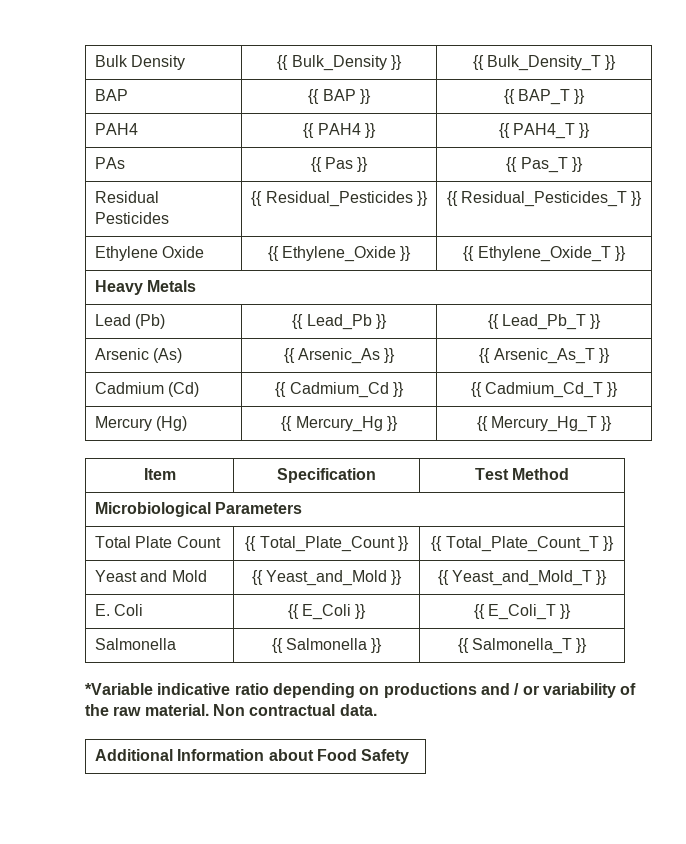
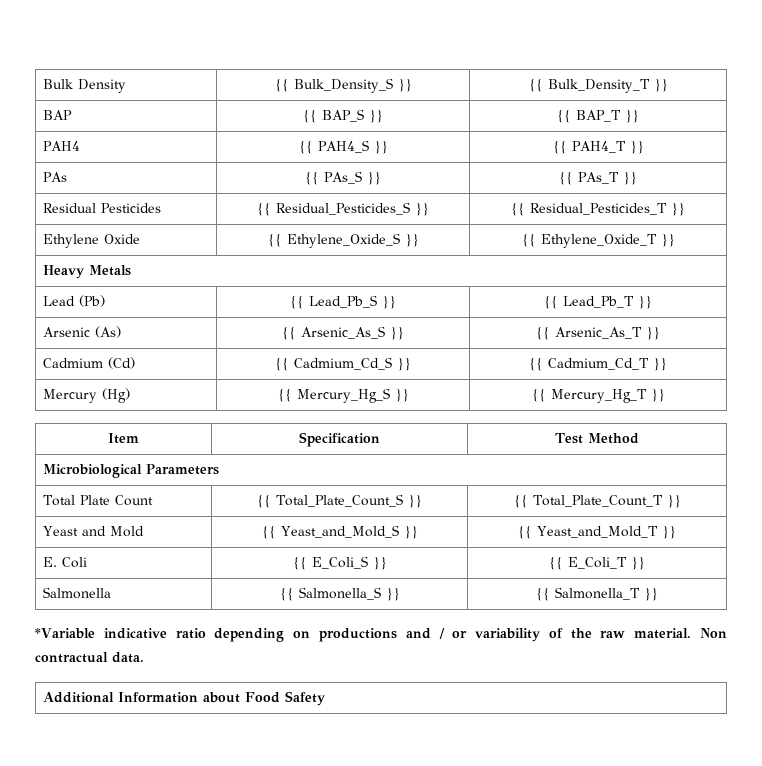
- Bulk Density | {{ Bulk_Density }} | {{ Bulk_Density_T }}
+ Bulk Density | {{ Bulk_Density_S }} | {{ Bulk_Density_T }}
- BAP | {{ BAP }} | {{ BAP_T }}
+ BAP | {{ BAP_S }} | {{ BAP_T }}
- PAH4 | {{ PAH4 }} | {{ PAH4_T }}
+ PAH4 | {{ PAH4_S }} | {{ PAH4_T }}
- PAs | {{ Pas }} | {{ Pas_T }}
+ PAs | {{ PAs_S }} | {{ PAs_T }}
- Residual Pesticides | {{ Residual_Pesticides }} | {{ Residual_Pesticides_T }}
+ Residual Pesticides | {{ Residual_Pesticides_S }} | {{ Residual_Pesticides_T }}
- Ethylene Oxide | {{ Ethylene_Oxide }} | {{ Ethylene_Oxide_T }}
+ Ethylene Oxide | {{ Ethylene_Oxide_S }} | {{ Ethylene_Oxide_T }}
- Lead (Pb) | {{ Lead_Pb }} | {{ Lead_Pb_T }}
+ Lead (Pb) | {{ Lead_Pb_S }} | {{ Lead_Pb_T }}
- Arsenic (As) | {{ Arsenic_As }} | {{ Arsenic_As_T }}
+ Arsenic (As) | {{ Arsenic_As_S }} | {{ Arsenic_As_T }}
- Cadmium (Cd) | {{ Cadmium_Cd }} | {{ Cadmium_Cd_T }}
+ Cadmium (Cd) | {{ Cadmium_Cd_S }} | {{ Cadmium_Cd_T }}
- Mercury (Hg) | {{ Mercury_Hg }} | {{ Mercury_Hg_T }}
+ Mercury (Hg) | {{ Mercury_Hg_S }} | {{ Mercury_Hg_T }}
- Total Plate Count | {{ Total_Plate_Count }} | {{ Total_Plate_Count_T }}
+ Total Plate Count | {{ Total_Plate_Count_S }} | {{ Total_Plate_Count_T }}
- Yeast and Mold | {{ Yeast_and_Mold }} | {{ Yeast_and_Mold_T }}
+ Yeast and Mold | {{ Yeast_and_Mold_S }} | {{ Yeast_and_Mold_T }}
- E. Coli | {{ E_Coli }} | {{ E_Coli_T }}
+ E. Coli | {{ E_Coli_S }} | {{ E_Coli_T }}
- Salmonella | {{ Salmonella }} | {{ Salmonella_T }}
+ Salmonella | {{ Salmonella_S }} | {{ Salmonella_T }}

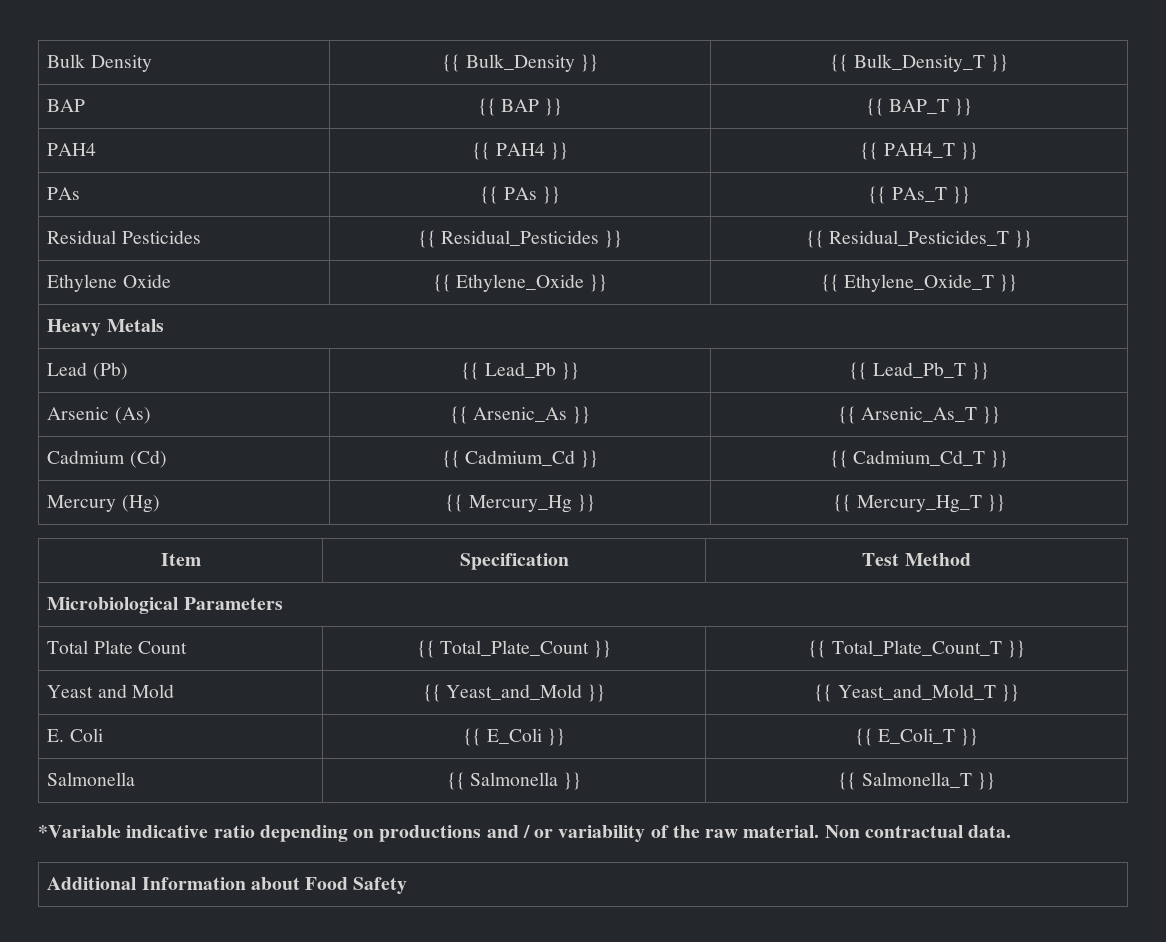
- Bulk Density | {{ Bulk_Density_S }} | {{ Bulk_Density_T }}
+ Bulk Density | {{ Bulk_Density }} | {{ Bulk_Density_T }}
- BAP | {{ BAP_S }} | {{ BAP_T }}
+ BAP | {{ BAP }} | {{ BAP_T }}
- PAH4 | {{ PAH4_S }} | {{ PAH4_T }}
+ PAH4 | {{ PAH4 }} | {{ PAH4_T }}
- PAs | {{ PAs_S }} | {{ PAs_T }}
+ PAs | {{ PAs }} | {{ PAs_T }}
- Residual Pesticides | {{ Residual_Pesticides_S }} | {{ Residual_Pesticides_T }}
+ Residual Pesticides | {{ Residual_Pesticides }} | {{ Residual_Pesticides_T }}
- Ethylene Oxide | {{ Ethylene_Oxide_S }} | {{ Ethylene_Oxide_T }}
+ Ethylene Oxide | {{ Ethylene_Oxide }} | {{ Ethylene_Oxide_T }}
- Lead (Pb) | {{ Lead_Pb_S }} | {{ Lead_Pb_T }}
+ Lead (Pb) | {{ Lead_Pb }} | {{ Lead_Pb_T }}
- Arsenic (As) | {{ Arsenic_As_S }} | {{ Arsenic_As_T }}
+ Arsenic (As) | {{ Arsenic_As }} | {{ Arsenic_As_T }}
- Cadmium (Cd) | {{ Cadmium_Cd_S }} | {{ Cadmium_Cd_T }}
+ Cadmium (Cd) | {{ Cadmium_Cd }} | {{ Cadmium_Cd_T }}
- Mercury (Hg) | {{ Mercury_Hg_S }} | {{ Mercury_Hg_T }}
+ Mercury (Hg) | {{ Mercury_Hg }} | {{ Mercury_Hg_T }}
- Total Plate Count | {{ Total_Plate_Count_S }} | {{ Total_Plate_Count_T }}
+ Total Plate Count | {{ Total_Plate_Count }} | {{ Total_Plate_Count_T }}
- Yeast and Mold | {{ Yeast_and_Mold_S }} | {{ Yeast_and_Mold_T }}
+ Yeast and Mold | {{ Yeast_and_Mold }} | {{ Yeast_and_Mold_T }}
- E. Coli | {{ E_Coli_S }} | {{ E_Coli_T }}
+ E. Coli | {{ E_Coli }} | {{ E_Coli_T }}
- Salmonella | {{ Salmonella_S }} | {{ Salmonella_T }}
+ Salmonella | {{ Salmonella }} | {{ Salmonella_T }}

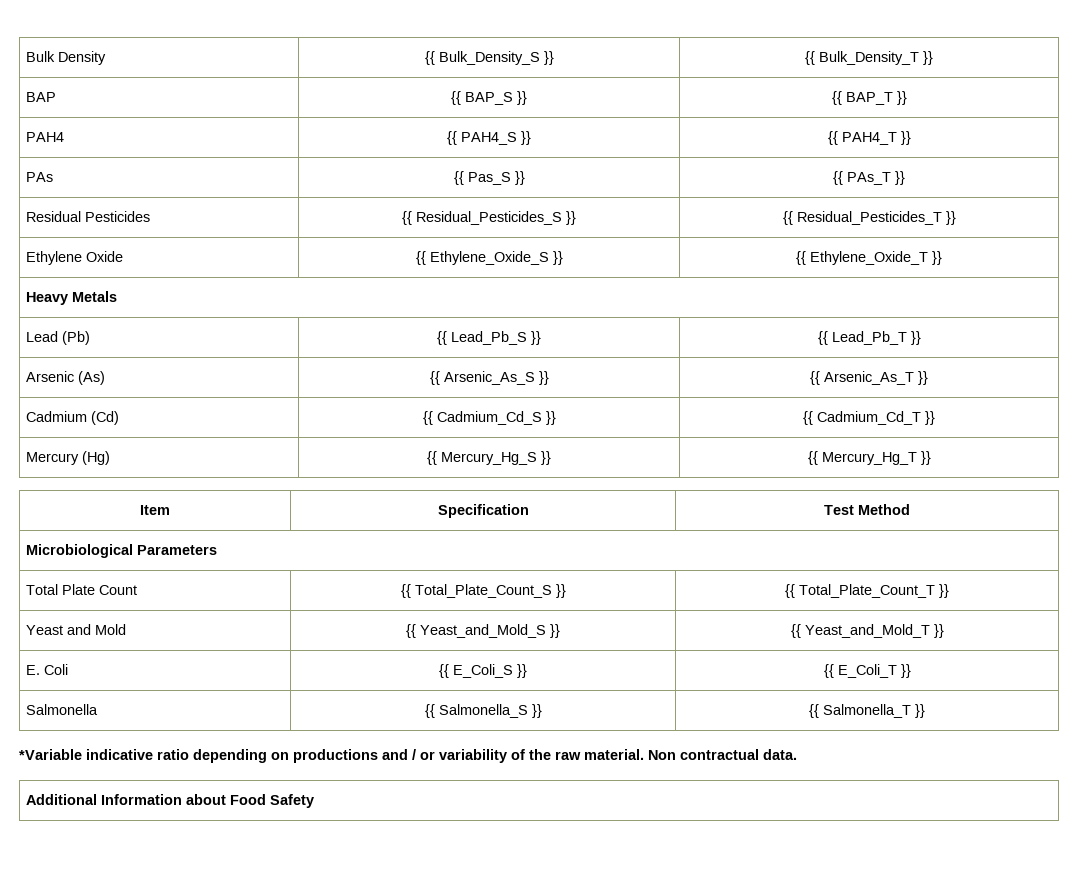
- Bulk Density | {{ Bulk_Density }} | {{ Bulk_Density_T }}
+ Bulk Density | {{ Bulk_Density_S }} | {{ Bulk_Density_T }}
- BAP | {{ BAP }} | {{ BAP_T }}
+ BAP | {{ BAP_S }} | {{ BAP_T }}
- PAH4 | {{ PAH4 }} | {{ PAH4_T }}
+ PAH4 | {{ PAH4_S }} | {{ PAH4_T }}
- PAs | {{ PAs }} | {{ PAs_T }}
+ PAs | {{ Pas_S }} | {{ PAs_T }}
- Residual Pesticides | {{ Residual_Pesticides }} | {{ Residual_Pesticides_T }}
+ Residual Pesticides | {{ Residual_Pesticides_S }} | {{ Residual_Pesticides_T }}
- Ethylene Oxide | {{ Ethylene_Oxide }} | {{ Ethylene_Oxide_T }}
+ Ethylene Oxide | {{ Ethylene_Oxide_S }} | {{ Ethylene_Oxide_T }}
- Lead (Pb) | {{ Lead_Pb }} | {{ Lead_Pb_T }}
+ Lead (Pb) | {{ Lead_Pb_S }} | {{ Lead_Pb_T }}
- Arsenic (As) | {{ Arsenic_As }} | {{ Arsenic_As_T }}
+ Arsenic (As) | {{ Arsenic_As_S }} | {{ Arsenic_As_T }}
- Cadmium (Cd) | {{ Cadmium_Cd }} | {{ Cadmium_Cd_T }}
+ Cadmium (Cd) | {{ Cadmium_Cd_S }} | {{ Cadmium_Cd_T }}
- Mercury (Hg) | {{ Mercury_Hg }} | {{ Mercury_Hg_T }}
+ Mercury (Hg) | {{ Mercury_Hg_S }} | {{ Mercury_Hg_T }}
- Total Plate Count | {{ Total_Plate_Count }} | {{ Total_Plate_Count_T }}
+ Total Plate Count | {{ Total_Plate_Count_S }} | {{ Total_Plate_Count_T }}
- Yeast and Mold | {{ Yeast_and_Mold }} | {{ Yeast_and_Mold_T }}
+ Yeast and Mold | {{ Yeast_and_Mold_S }} | {{ Yeast_and_Mold_T }}
- E. Coli | {{ E_Coli }} | {{ E_Coli_T }}
+ E. Coli | {{ E_Coli_S }} | {{ E_Coli_T }}
- Salmonella | {{ Salmonella }} | {{ Salmonella_T }}
+ Salmonella | {{ Salmonella_S }} | {{ Salmonella_T }}

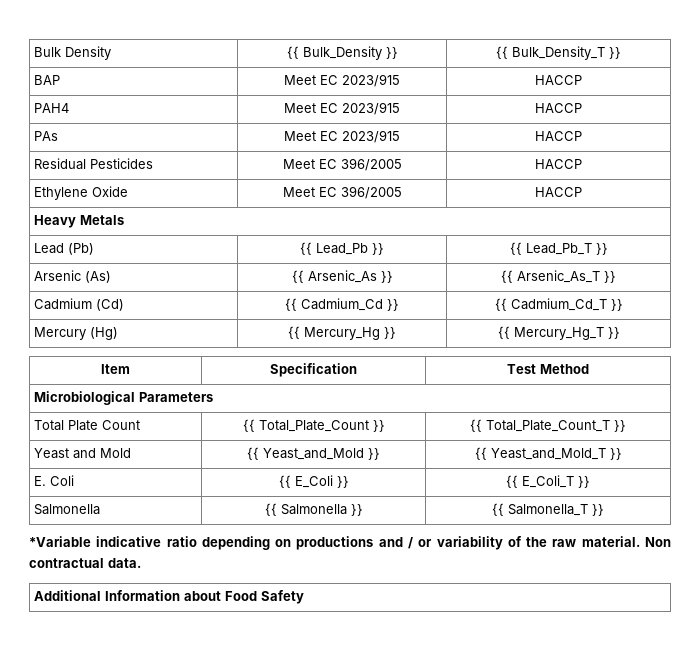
- Bulk Density | {{ Bulk_Density_S }} | {{ Bulk_Density_T }}
+ Bulk Density | {{ Bulk_Density }} | {{ Bulk_Density_T }}
- BAP | {{ BAP_S }} | {{ BAP_T }}
- PAH4 | {{ PAH4_S }} | {{ PAH4_T }}
- PAs | {{ Pas_S }} | {{ PAs_T }}
- Residual Pesticides | {{ Residual_Pesticides_S }} | {{ Residual_Pesticides_T }}
- Ethylene Oxide | {{ Ethylene_Oxide_S }} | {{ Ethylene_Oxide_T }}
+ BAP | Meet EC 2023/915 | HACCP
+ PAH4 | Meet EC 2023/915 | HACCP
+ PAs | Meet EC 2023/915 | HACCP
+ Residual Pesticides | Meet EC 396/2005 | HACCP
+ Ethylene Oxide | Meet EC 396/2005 | HACCP
- Lead (Pb) | {{ Lead_Pb_S }} | {{ Lead_Pb_T }}
+ Lead (Pb) | {{ Lead_Pb }} | {{ Lead_Pb_T }}
- Arsenic (As) | {{ Arsenic_As_S }} | {{ Arsenic_As_T }}
+ Arsenic (As) | {{ Arsenic_As }} | {{ Arsenic_As_T }}
- Cadmium (Cd) | {{ Cadmium_Cd_S }} | {{ Cadmium_Cd_T }}
+ Cadmium (Cd) | {{ Cadmium_Cd }} | {{ Cadmium_Cd_T }}
- Mercury (Hg) | {{ Mercury_Hg_S }} | {{ Mercury_Hg_T }}
+ Mercury (Hg) | {{ Mercury_Hg }} | {{ Mercury_Hg_T }}
- Total Plate Count | {{ Total_Plate_Count_S }} | {{ Total_Plate_Count_T }}
+ Total Plate Count | {{ Total_Plate_Count }} | {{ Total_Plate_Count_T }}
- Yeast and Mold | {{ Yeast_and_Mold_S }} | {{ Yeast_and_Mold_T }}
+ Yeast and Mold | {{ Yeast_and_Mold }} | {{ Yeast_and_Mold_T }}
- E. Coli | {{ E_Coli_S }} | {{ E_Coli_T }}
+ E. Coli | {{ E_Coli }} | {{ E_Coli_T }}
- Salmonella | {{ Salmonella_S }} | {{ Salmonella_T }}
+ Salmonella | {{ Salmonella }} | {{ Salmonella_T }}

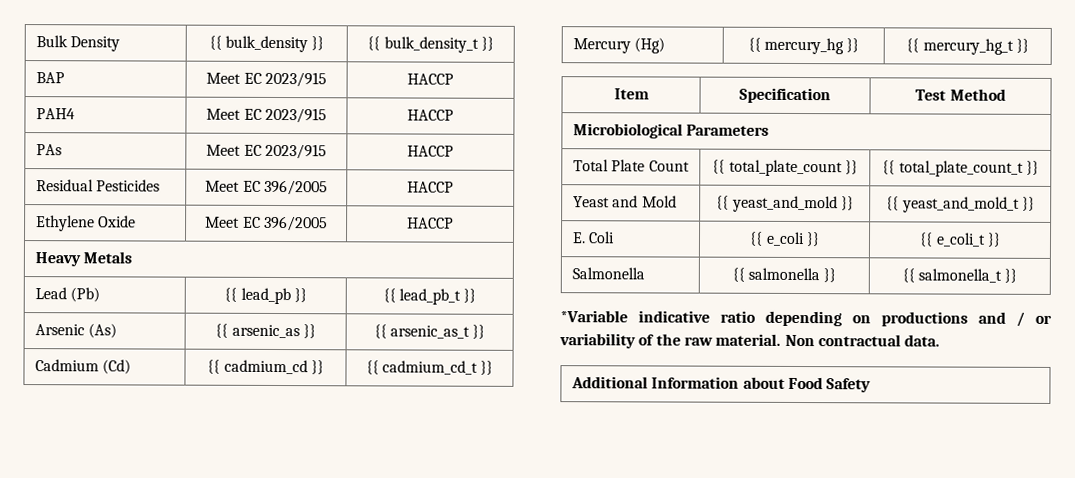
- Bulk Density | {{ Bulk_Density }} | {{ Bulk_Density_T }}
+ Bulk Density | {{ bulk_density }} | {{ bulk_density_t }}
- Lead (Pb) | {{ Lead_Pb }} | {{ Lead_Pb_T }}
+ Lead (Pb) | {{ lead_pb }} | {{ lead_pb_t }}
- Arsenic (As) | {{ Arsenic_As }} | {{ Arsenic_As_T }}
+ Arsenic (As) | {{ arsenic_as }} | {{ arsenic_as_t }}
- Cadmium (Cd) | {{ Cadmium_Cd }} | {{ Cadmium_Cd_T }}
+ Cadmium (Cd) | {{ cadmium_cd }} | {{ cadmium_cd_t }}
- Mercury (Hg) | {{ Mercury_Hg }} | {{ Mercury_Hg_T }}
+ Mercury (Hg) | {{ mercury_hg }} | {{ mercury_hg_t }}
- Total Plate Count | {{ Total_Plate_Count }} | {{ Total_Plate_Count_T }}
+ Total Plate Count | {{ total_plate_count }} | {{ total_plate_count_t }}
- Yeast and Mold | {{ Yeast_and_Mold }} | {{ Yeast_and_Mold_T }}
+ Yeast and Mold | {{ yeast_and_mold }} | {{ yeast_and_mold_t }}
- E. Coli | {{ E_Coli }} | {{ E_Coli_T }}
+ E. Coli | {{ e_coli }} | {{ e_coli_t }}
- Salmonella | {{ Salmonella }} | {{ Salmonella_T }}
+ Salmonella | {{ salmonella }} | {{ salmonella_t }}

